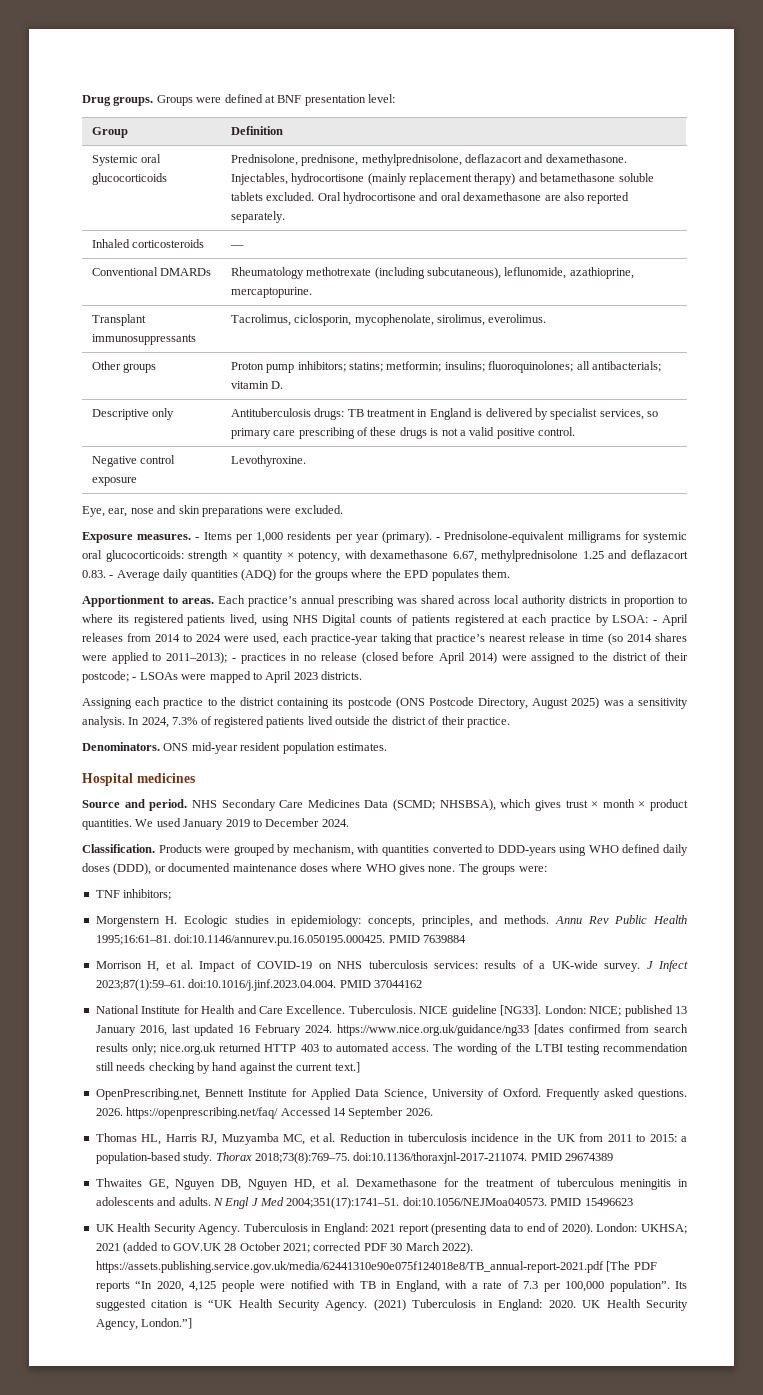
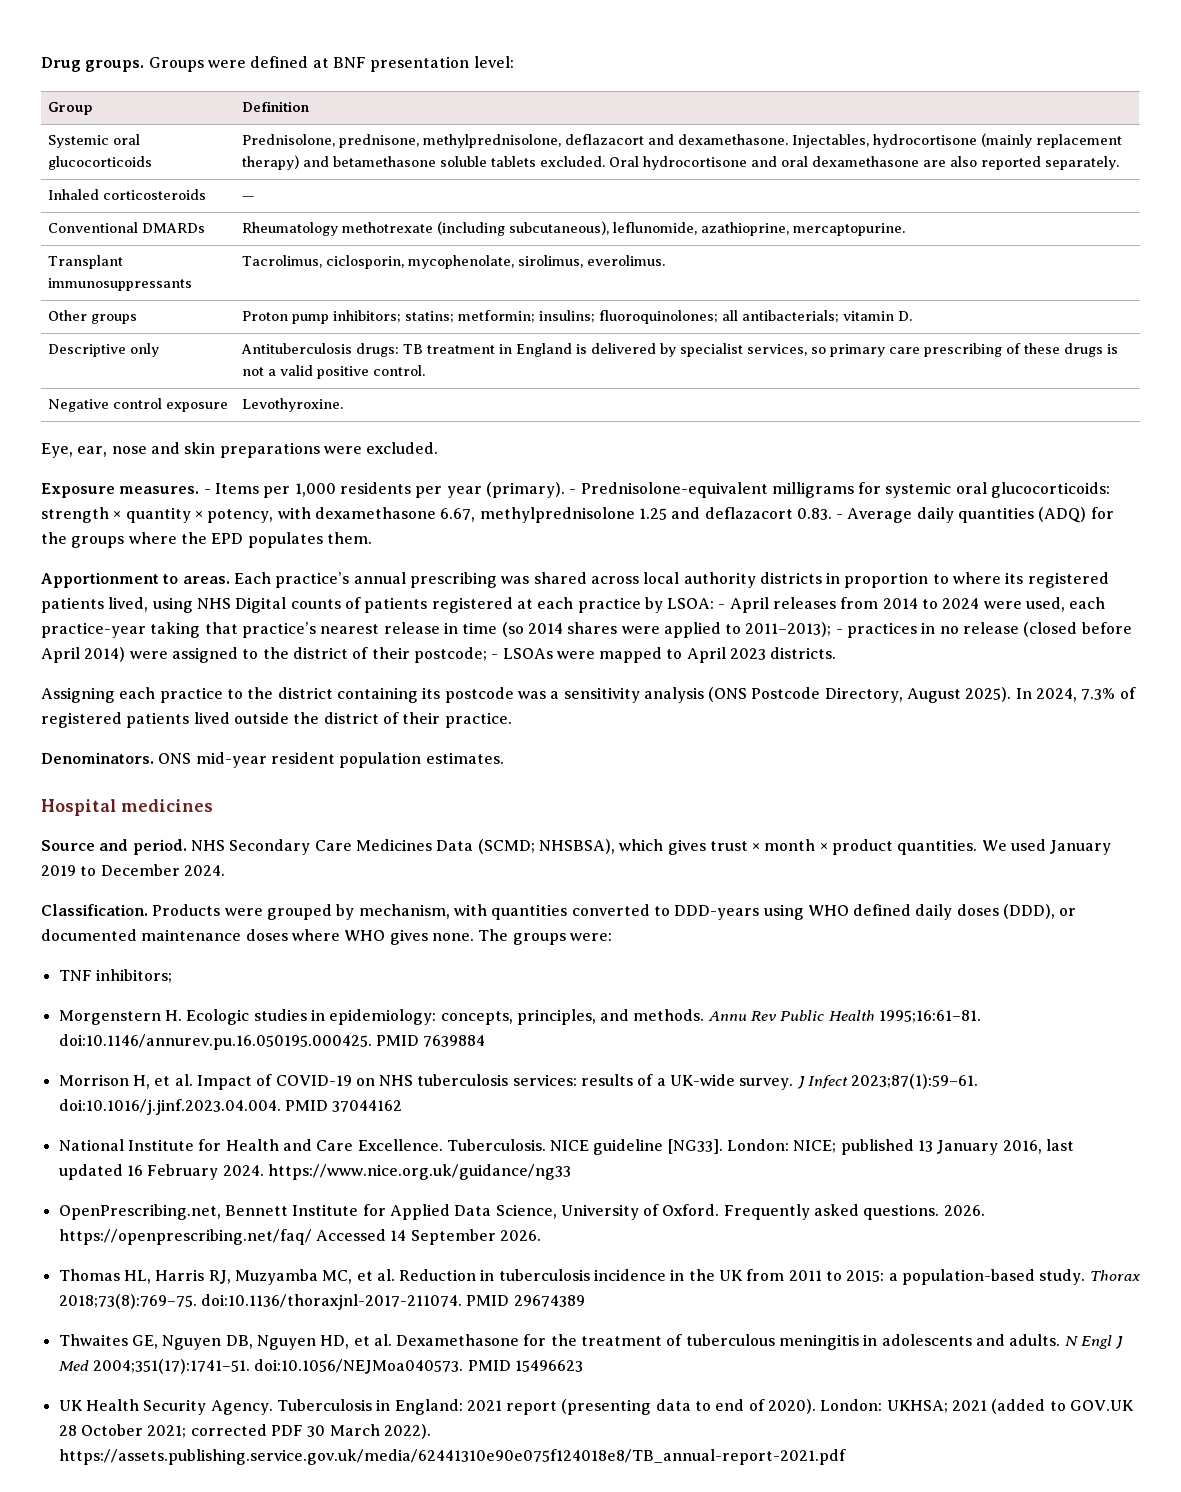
- Assigning each practice to the district containing its postcode (ONS Postcode Directory, August 2025) was a sensitivity analysis.
+ Assigning each practice to the district containing its postcode was a sensitivity analysis (ONS Postcode Directory, August 2025).
- London: NICE; published 13 January 2016, last updated 16 February 2024. https://www.nice.org.uk/guidance/ng33 [dates confirmed from search results only; nice.org.uk returned HTTP 403 to automated access. The wording of the LTBI testing recommendation still needs checking by hand against the current text.]
+ London: NICE; published 13 January 2016, last updated 16 February 2024. https://www.nice.org.uk/guidance/ng33
- London: UKHSA; 2021 (added to GOV.UK 28 October 2021; corrected PDF 30 March 2022). https://assets.publishing.service.gov.uk/media/62441310e90e075f124018e8/TB_annual-report-2021.pdf [The PDF reports “In 2020, 4,125 people were notified with TB in England, with a rate of 7.3 per 100,000 population”. Its suggested citation is “UK Health Security Agency. (2021) Tuberculosis in England: 2020. UK Health Security Agency, London.”]
+ London: UKHSA; 2021 (added to GOV.UK 28 October 2021; corrected PDF 30 March 2022). https://assets.publishing.service.gov.uk/media/62441310e90e075f124018e8/TB_annual-report-2021.pdf

